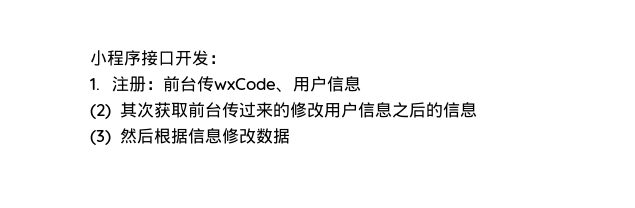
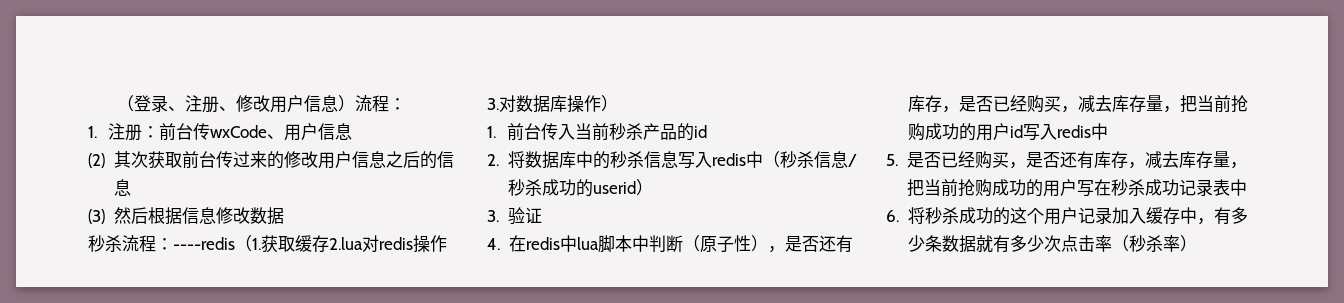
- 小程序接口开发：
+ （登录、注册、修改用户信息）流程：
+ 秒杀流程：----redis（1.获取缓存2.lua对redis操作3.对数据库操作）
+ 1.前台传入当前秒杀产品的id
+ 2.将数据库中的秒杀信息写入redis中（秒杀信息/秒杀成功的userid）
+ 3.验证
+ 4.在redis中lua脚本中判断（原子性），是否还有库存，是否已经购买，减去库存量，把当前抢购成功的用户id写入redis中
+ 5.是否已经购买，是否还有库存，减去库存量，把当前抢购成功的用户写在秒杀成功记录表中
+ 6.将秒杀成功的这个用户记录加入缓存中，有多少条数据就有多少次点击率（秒杀率）

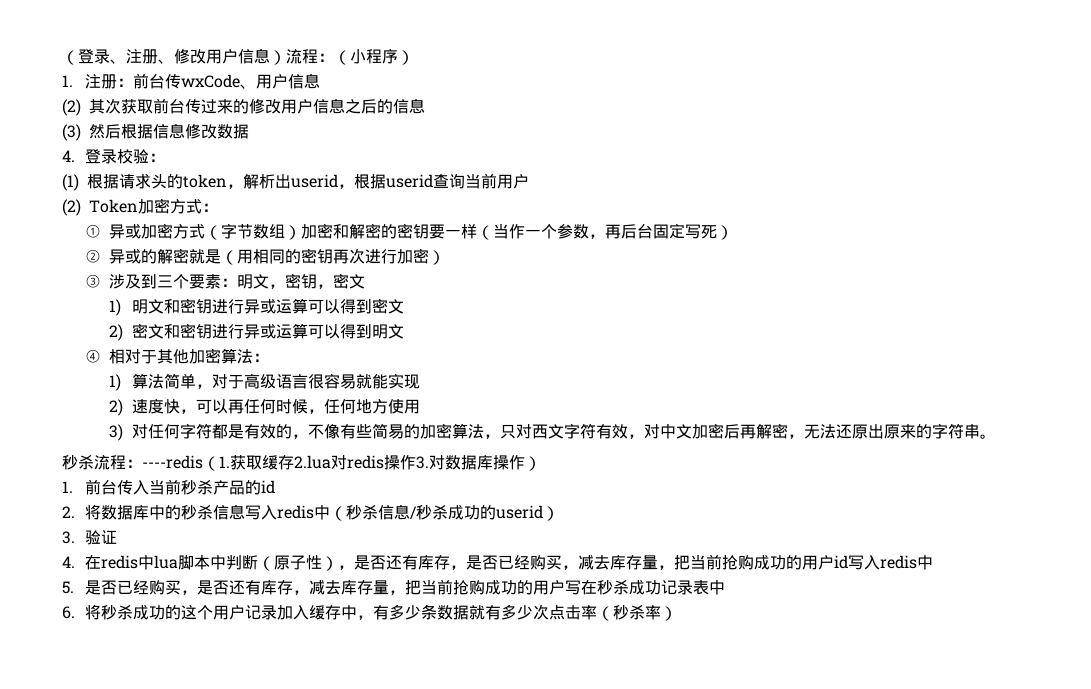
- （登录、注册、修改用户信息）流程：
+ （登录、注册、修改用户信息）流程：（小程序）
+ 4.登录校验：
+ (1)根据请求头的token，解析出userid，根据userid查询当前用户
+ (2) Token加密方式：
+ ①异或加密方式（字节数组）加密和解密的密钥要一样（当作一个参数，再后台固定写死）
+ ②异或的解密就是（用相同的密钥再次进行加密）
+ ③涉及到三个要素：明文，密钥，密文
+ 1)明文和密钥进行异或运算可以得到密文
+ 2)密文和密钥进行异或运算可以得到明文
+ ④相对于其他加密算法：
+ 1)算法简单，对于高级语言很容易就能实现
+ 2)速度快，可以再任何时候，任何地方使用
+ 3)对任何字符都是有效的，不像有些简易的加密算法，只对西文字符有效，对中文加密后再解密，无法还原出原来的字符串。

